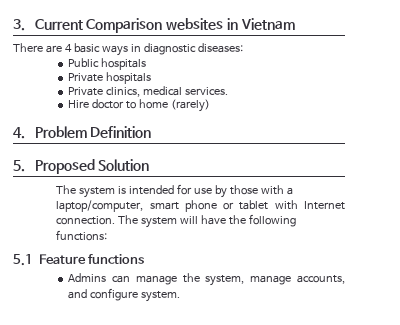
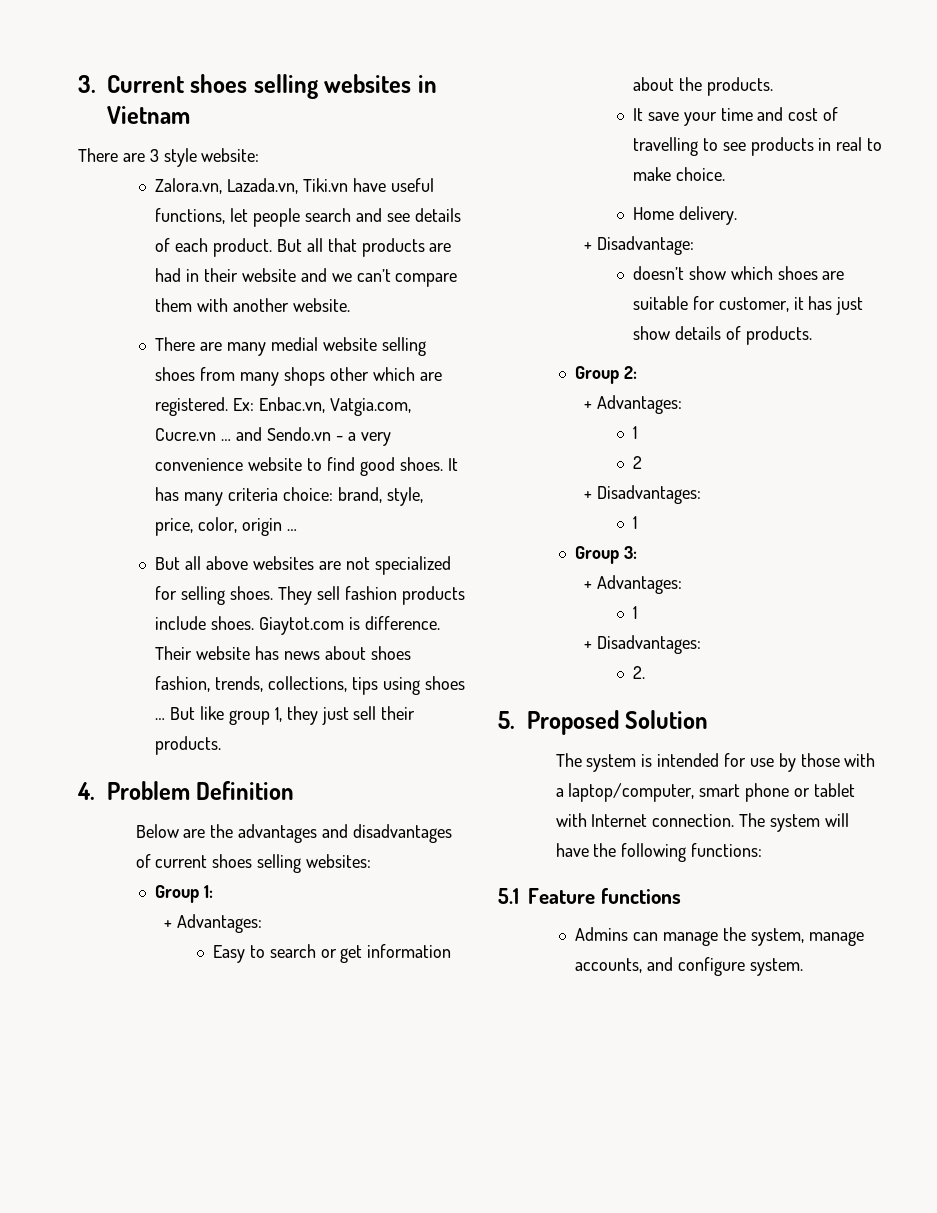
- 3. Current Comparison websites in Vietnam
+ 3. Current shoes selling websites in Vietnam
- There are 4 basic ways in diagnostic diseases:
- Public hospitals
- Private hospitals
- Private clinics, medical services.
- Hire doctor to home (rarely)
+ There are 3 style website:
+ Zalora.vn, Lazada.vn, Tiki.vn have useful functions, let people search and see details of each product. But all that products are had in their website and we can’t compare them with another website.
+ There are many medial website selling shoes from many shops other which are registered. Ex: Enbac.vn, Vatgia.com, Cucre.vn … and Sendo.vn - a very convenience website to find good shoes. It has many criteria choice: brand, style, price, color, origin …
+ But all above websites are not specialized for selling shoes. They sell fashion products include shoes. Giaytot.com is difference. Their website has news about shoes fashion, trends, collections, tips using shoes … But like group 1, they just sell their products.
  4. Problem Definition
+ Below are the advantages and disadvantages of current shoes selling websites:
+ Group 1:
+ + Advantages:
+ Easy to search or get information about the products.
+ It save your time and cost of travelling to see products in real to make choice.
+ Home delivery.
+ + Disadvantage:
+ doesn’t show which shoes are suitable for customer, it has just show details of products.
+ Group 2:
+ + Advantages:
+ 1
+ 2
+ + Disadvantages:
+ 1
+ Group 3:
+ + Advantages:
+ 1
+ + Disadvantages:
+ 2.

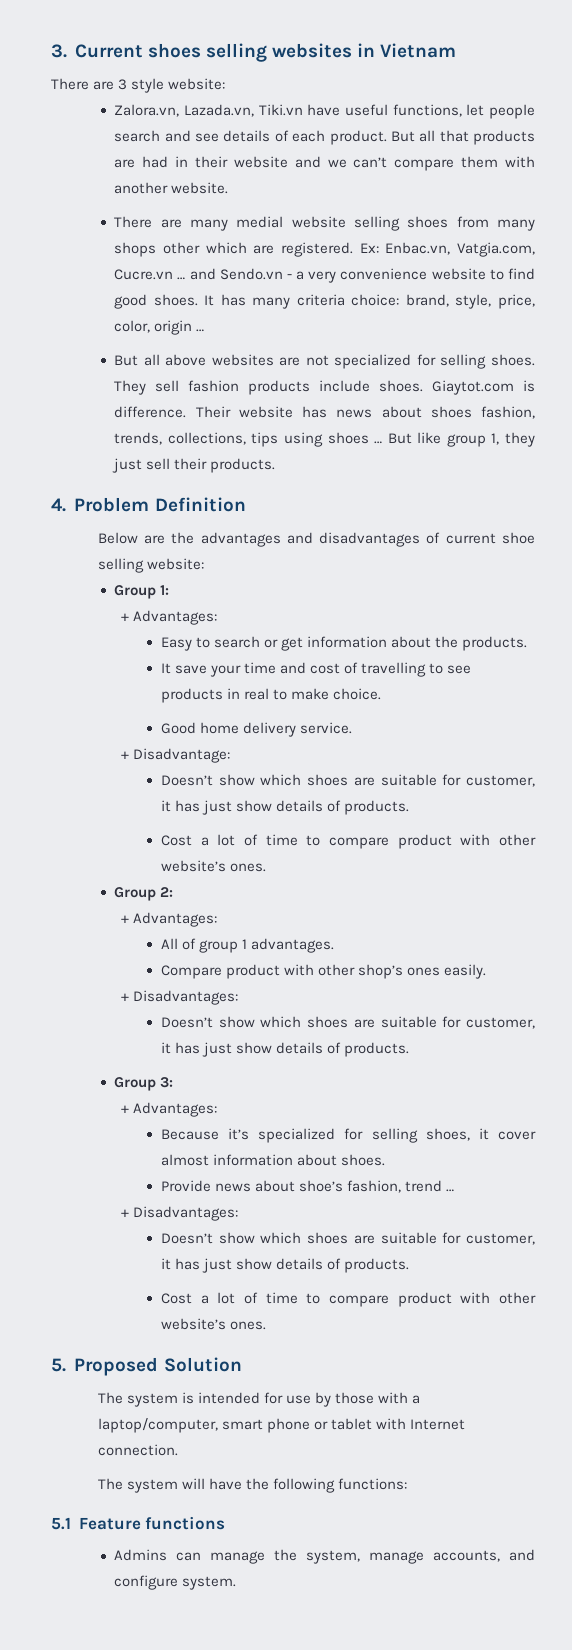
- Below are the advantages and disadvantages of current shoes selling websites:
+ Below are the advantages and disadvantages of current shoe selling website:
- Home delivery.
+ Good home delivery service.
  + Disadvantage:
- doesn’t show which shoes are suitable for customer, it has just show details of products.
+ Doesn’t show which shoes are suitable for customer, it has just show details of products.
+ Cost a lot of time to compare product with other website’s ones.
+ Group 2:
+ + Advantages:
+ All of group 1 advantages.
+ Compare product with other shop’s ones easily.
+ + Disadvantages:
+ Doesn’t show which shoes are suitable for customer, it has just show details of products.
- Group 2:
- + Advantages:
- 1
- 2
- + Disadvantages:
- 1
  Group 3:
  + Advantages:
- 1
+ Because it’s specialized for selling shoes, it cover almost information about shoes.
+ Provide news about shoe’s fashion, trend …
  + Disadvantages:
- 2.
+ Doesn’t show which shoes are suitable for customer, it has just show details of products.
+ Cost a lot of time to compare product with other website’s ones.
- The system is intended for use by those with a laptop/computer, smart phone or tablet with Internet connection. The system will have the following functions:
+ The system is intended for use by those with a laptop/computer, smart phone or tablet with Internet connection.
+ The system will have the following functions:

